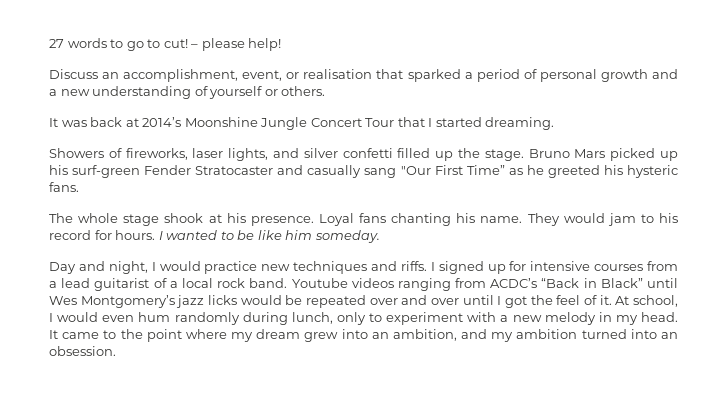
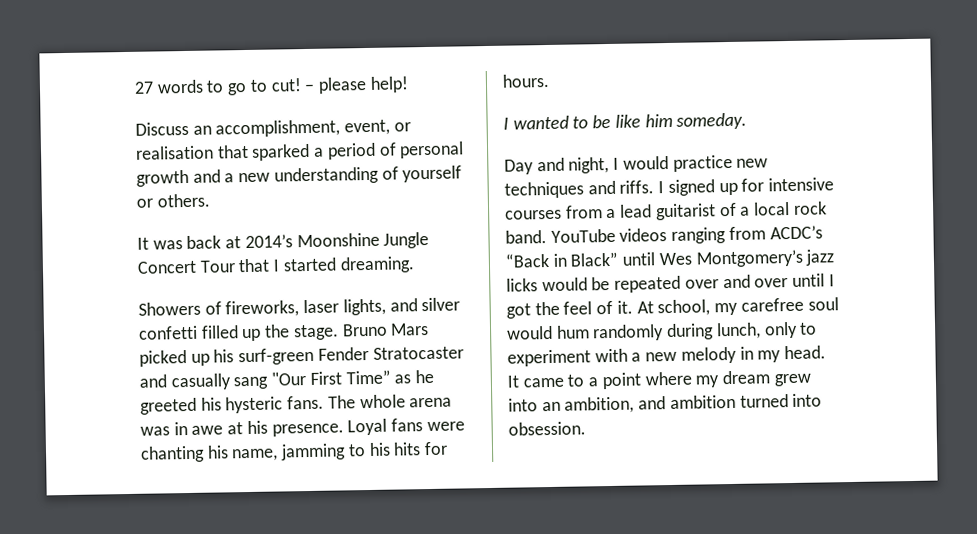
- Bruno Mars picked up his surf-green Fender Stratocaster and casually sang "Our First Time” as he greeted his hysteric fans.
- The whole stage shook at his presence.
+ Bruno Mars picked up his surf-green Fender Stratocaster and casually sang "Our First Time” as he greeted his hysteric fans. The whole arena was in awe at his presence.
- Loyal fans chanting his name. They would jam to his record for hours. I wanted to be like him someday.
+ Loyal fans were chanting his name, jamming to his hits for hours.
+ I wanted to be like him someday.
- Youtube videos ranging from ACDC’s “Back in Black” until Wes Montgomery’s jazz licks would be repeated over and over until I got the feel of it.
+ YouTube videos ranging from ACDC’s “Back in Black” until Wes Montgomery’s jazz licks would be repeated over and over until I got the feel of it.
- At school, I would even hum randomly during lunch, only to experiment with a new melody in my head.
+ At school, my carefree soul would hum randomly during lunch, only to experiment with a new melody in my head.
- It came to the point where my dream grew into an ambition, and my ambition turned into an obsession.
+ It came to a point where my dream grew into an ambition, and ambition turned into obsession.

